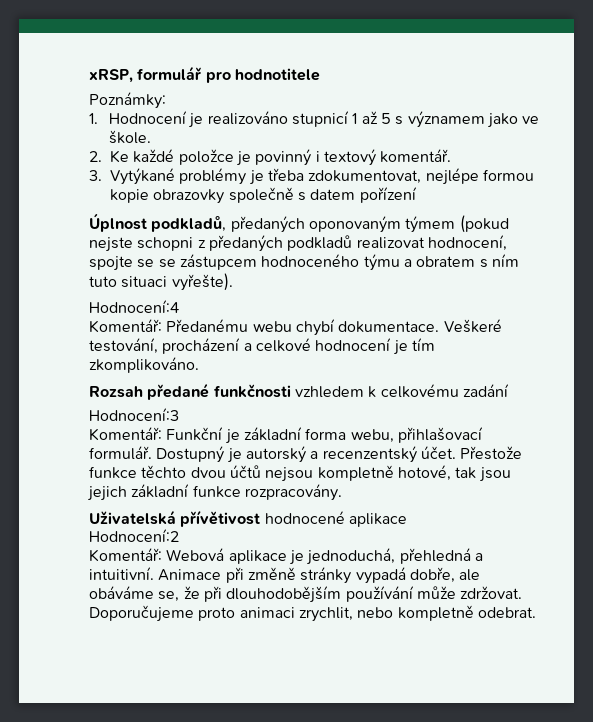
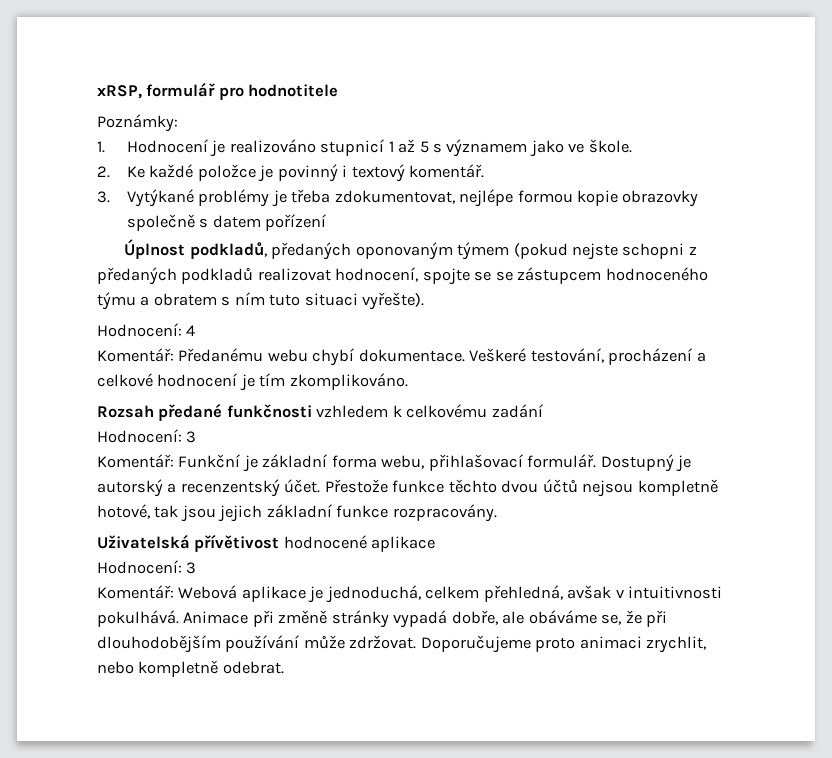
- Hodnocení:4
+ Hodnocení: 4
  Rozsah předané funkčnosti vzhledem k celkovému zadání
- Hodnocení:3
+ Hodnocení: 3
  Uživatelská přívětivost hodnocené aplikace
- Hodnocení:2
+ Hodnocení: 3
- Komentář: Webová aplikace je jednoduchá, přehledná a intuitivní.
+ Komentář: Webová aplikace je jednoduchá, celkem přehledná, avšak v intuitivnosti pokulhává.

